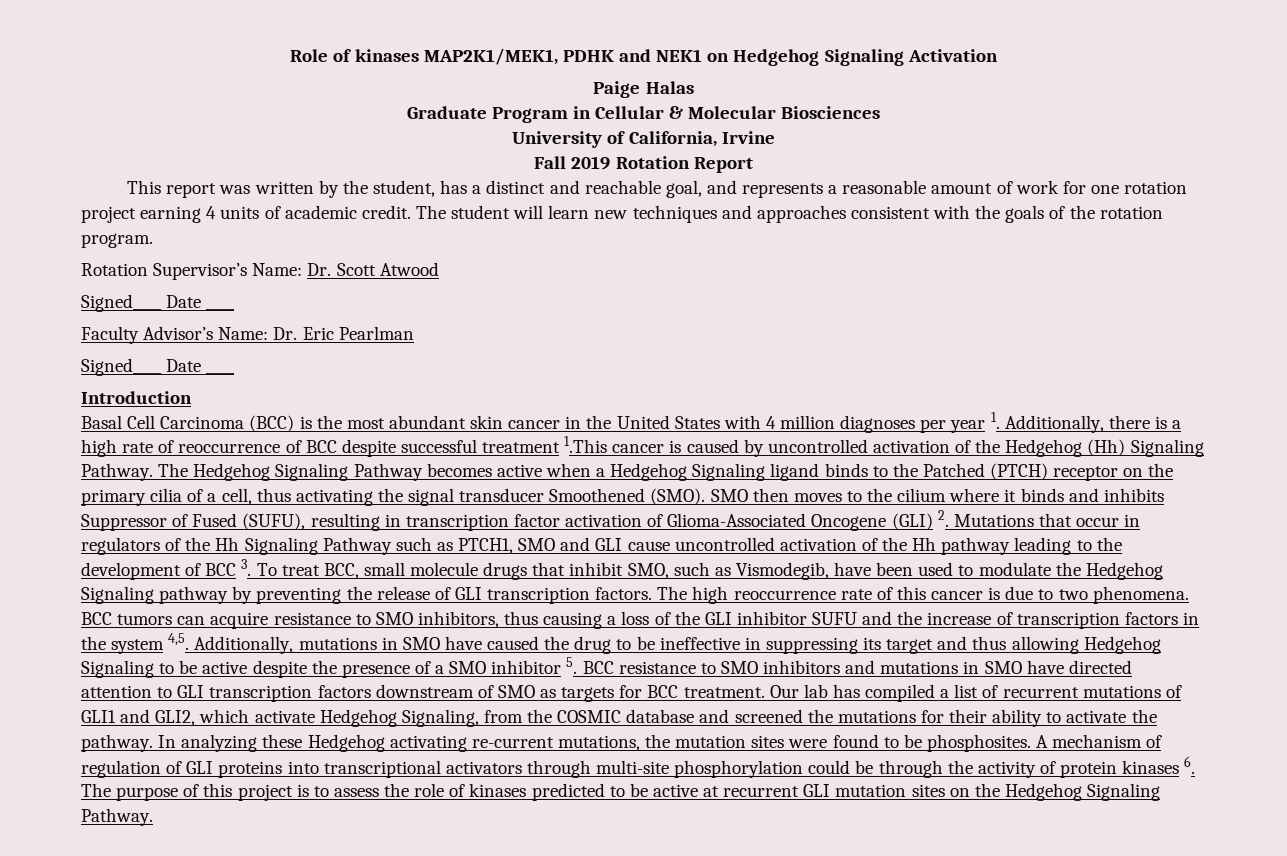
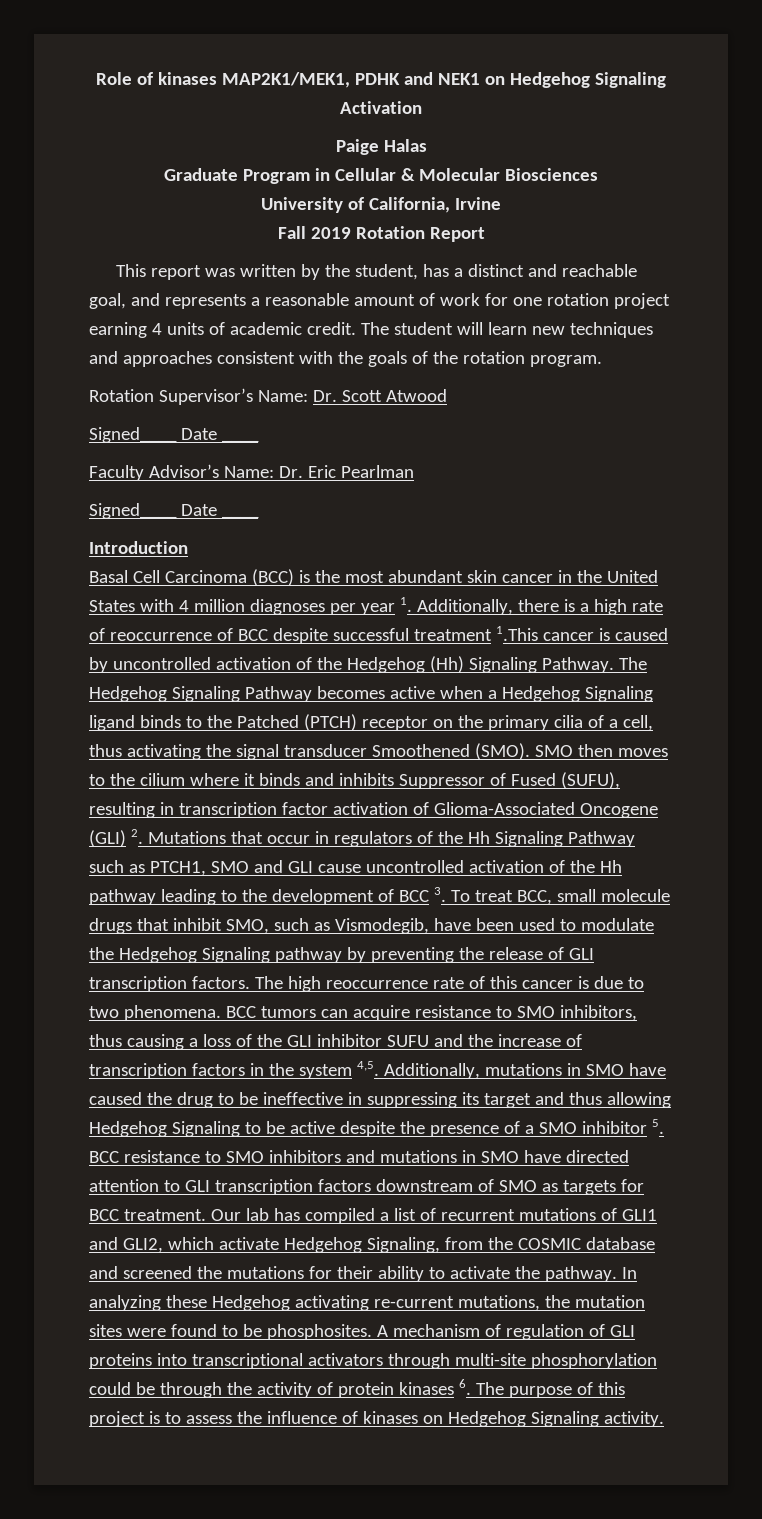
- A mechanism of regulation of GLI proteins into transcriptional activators through multi-site phosphorylation could be through the activity of protein kinases 6. The purpose of this project is to assess the role of kinases predicted to be active at recurrent GLI mutation sites on the Hedgehog Signaling Pathway.
+ A mechanism of regulation of GLI proteins into transcriptional activators through multi-site phosphorylation could be through the activity of protein kinases 6. The purpose of this project is to assess the influence of kinases on Hedgehog Signaling activity.

